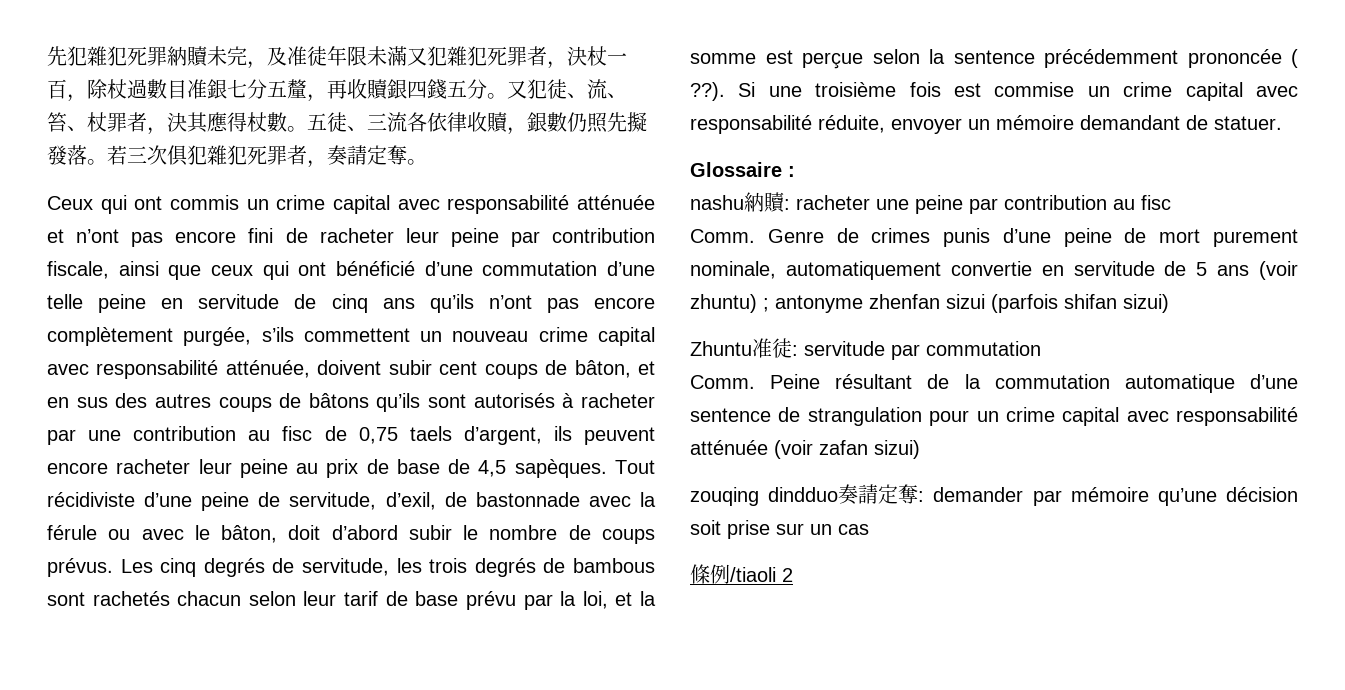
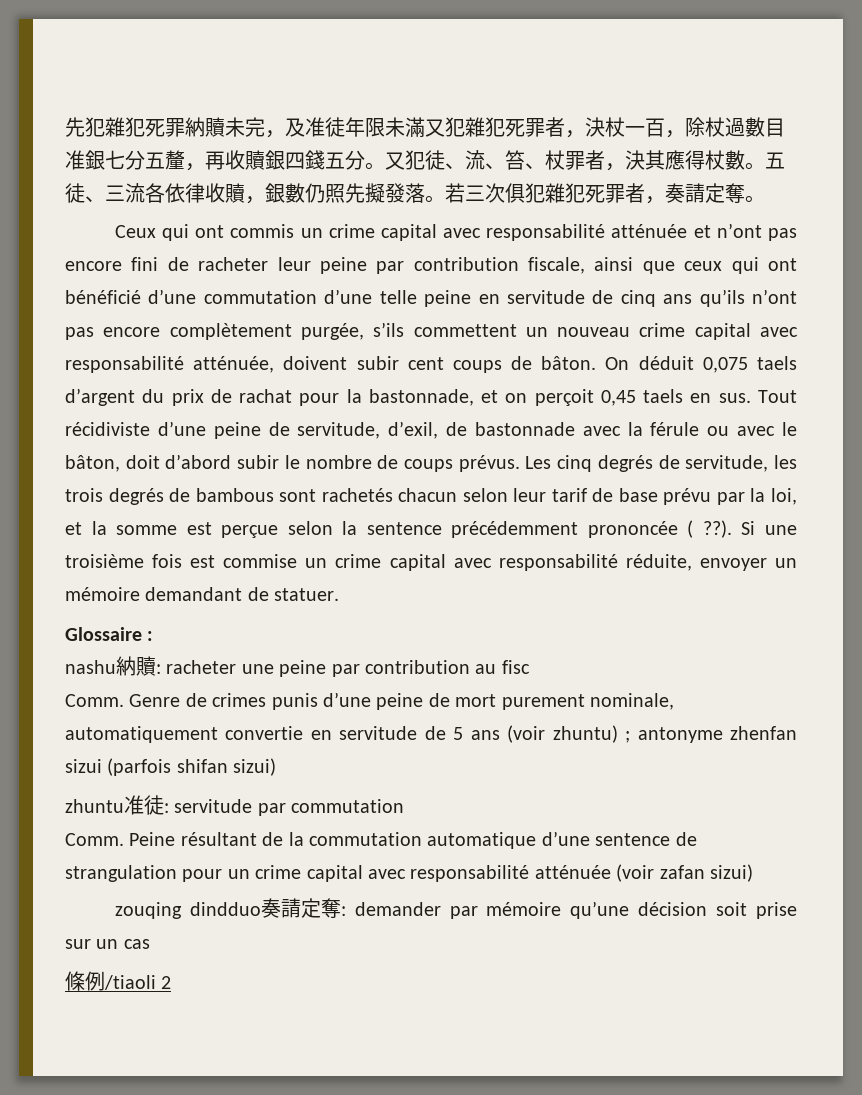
- Ceux qui ont commis un crime capital avec responsabilité atténuée et n’ont pas encore fini de racheter leur peine par contribution fiscale, ainsi que ceux qui ont bénéficié d’une commutation d’une telle peine en servitude de cinq ans qu’ils n’ont pas encore complètement purgée, s’ils commettent un nouveau crime capital avec responsabilité atténuée, doivent subir cent coups de bâton, et en sus des autres coups de bâtons qu’ils sont autorisés à racheter par une contribution au fisc de 0,75 taels d’argent, ils peuvent encore racheter leur peine au prix de base de 4,5 sapèques.
+ Ceux qui ont commis un crime capital avec responsabilité atténuée et n’ont pas encore fini de racheter leur peine par contribution fiscale, ainsi que ceux qui ont bénéficié d’une commutation d’une telle peine en servitude de cinq ans qu’ils n’ont pas encore complètement purgée, s’ils commettent un nouveau crime capital avec responsabilité atténuée, doivent subir cent coups de bâton. On déduit 0,075 taels d’argent du prix de rachat pour la bastonnade, et on perçoit 0,45 taels en sus.
- Zhuntu准徒: servitude par commutation
+ zhuntu准徒: servitude par commutation

